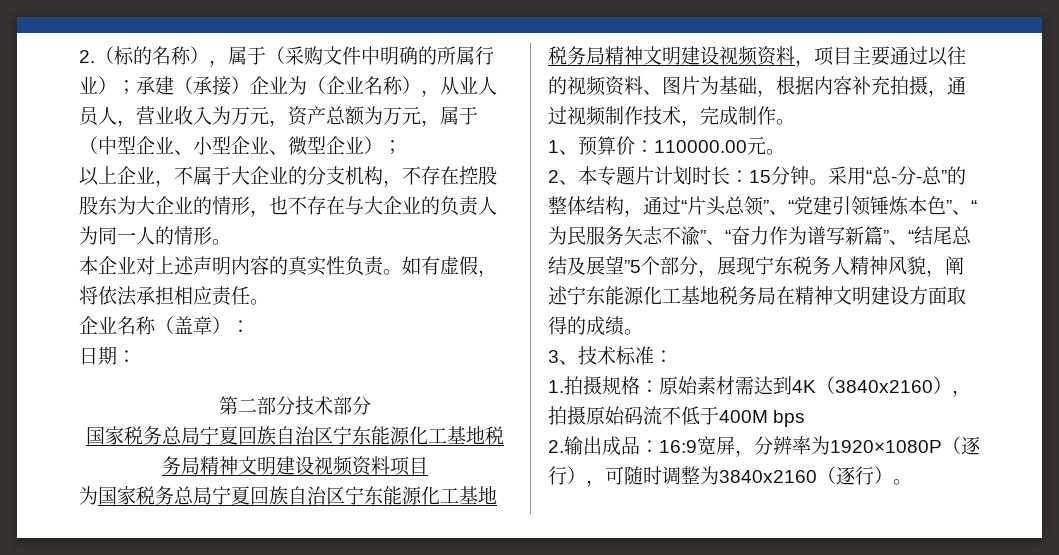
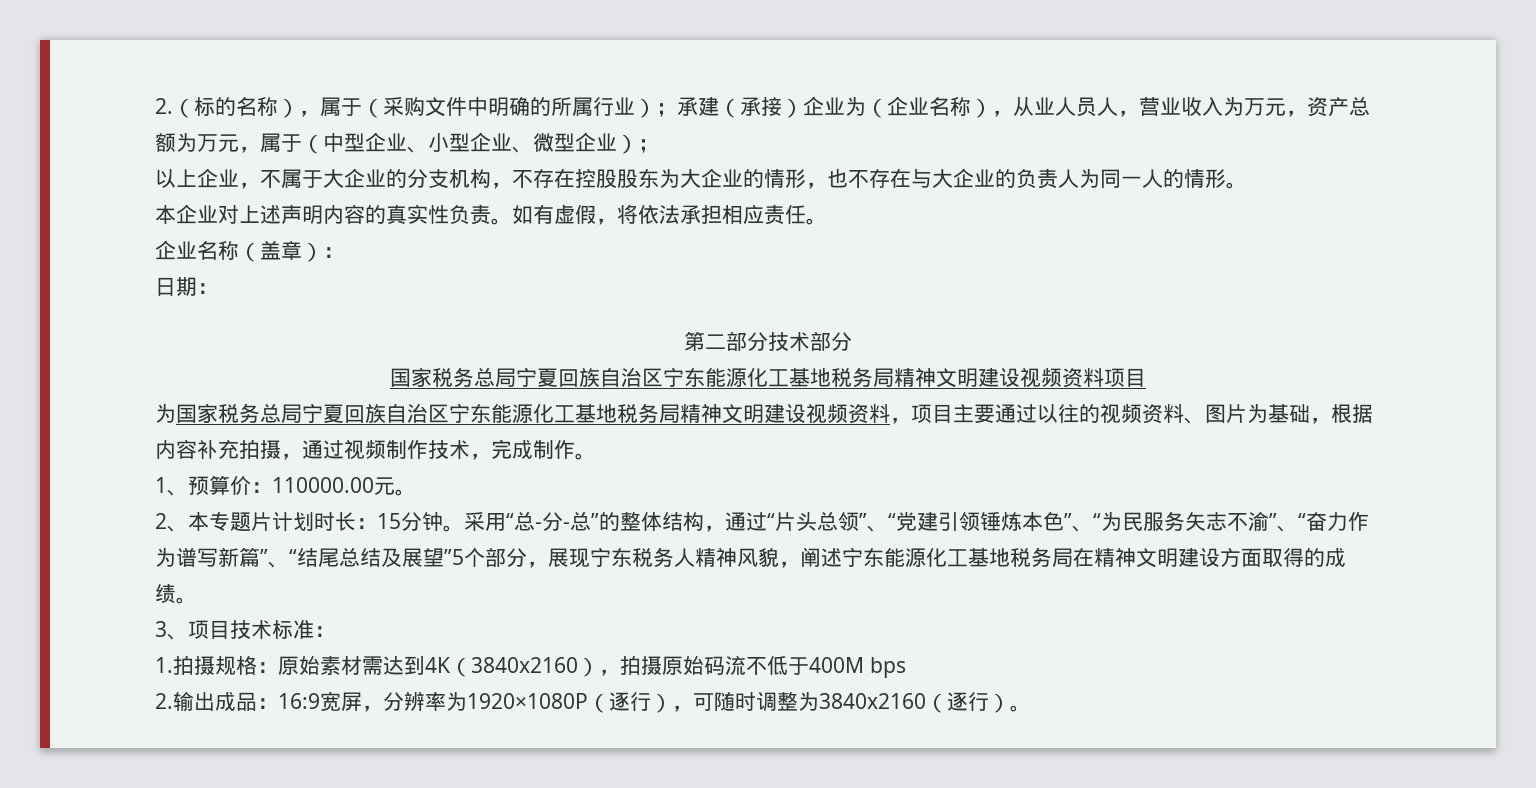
- 3、技术标准：
+ 3、项目技术标准：

